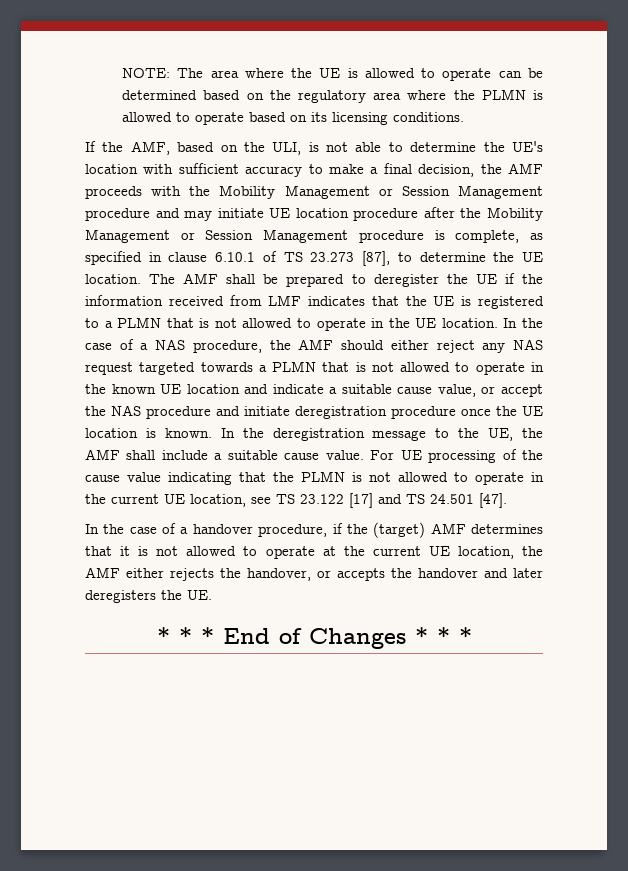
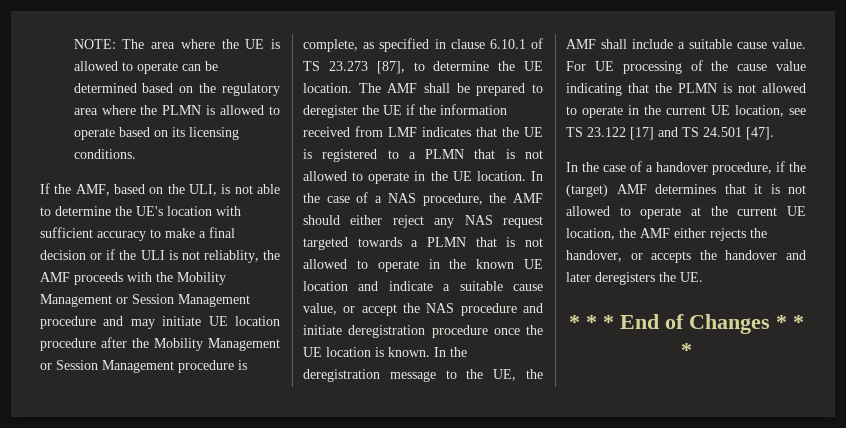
- If the AMF, based on the ULI, is not able to determine the UE's location with sufficient accuracy to make a final decision, the AMF proceeds with the Mobility Management or Session Management procedure and may initiate UE location procedure after the Mobility Management or Session Management procedure is complete, as specified in clause 6.10.1 of TS 23.273 [87], to determine the UE location.
+ If the AMF, based on the ULI, is not able to determine the UE's location with sufficient accuracy to make a final decision or if the ULI is not reliablity, the AMF proceeds with the Mobility Management or Session Management procedure and may initiate UE location procedure after the Mobility Management or Session Management procedure is complete, as specified in clause 6.10.1 of TS 23.273 [87], to determine the UE location.

